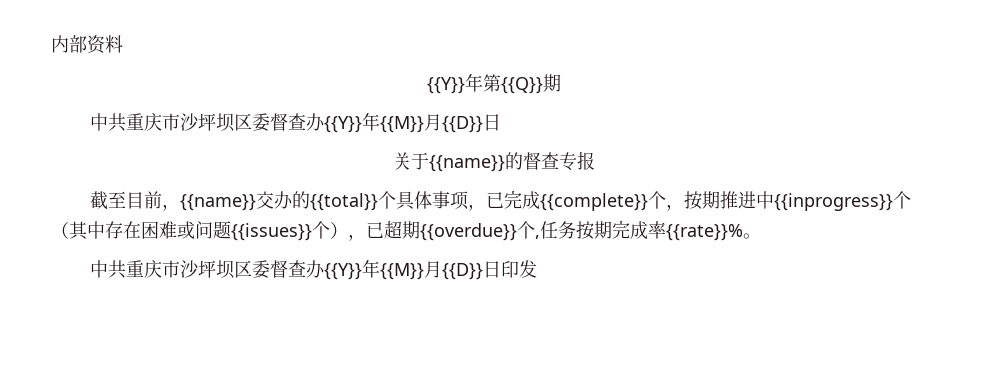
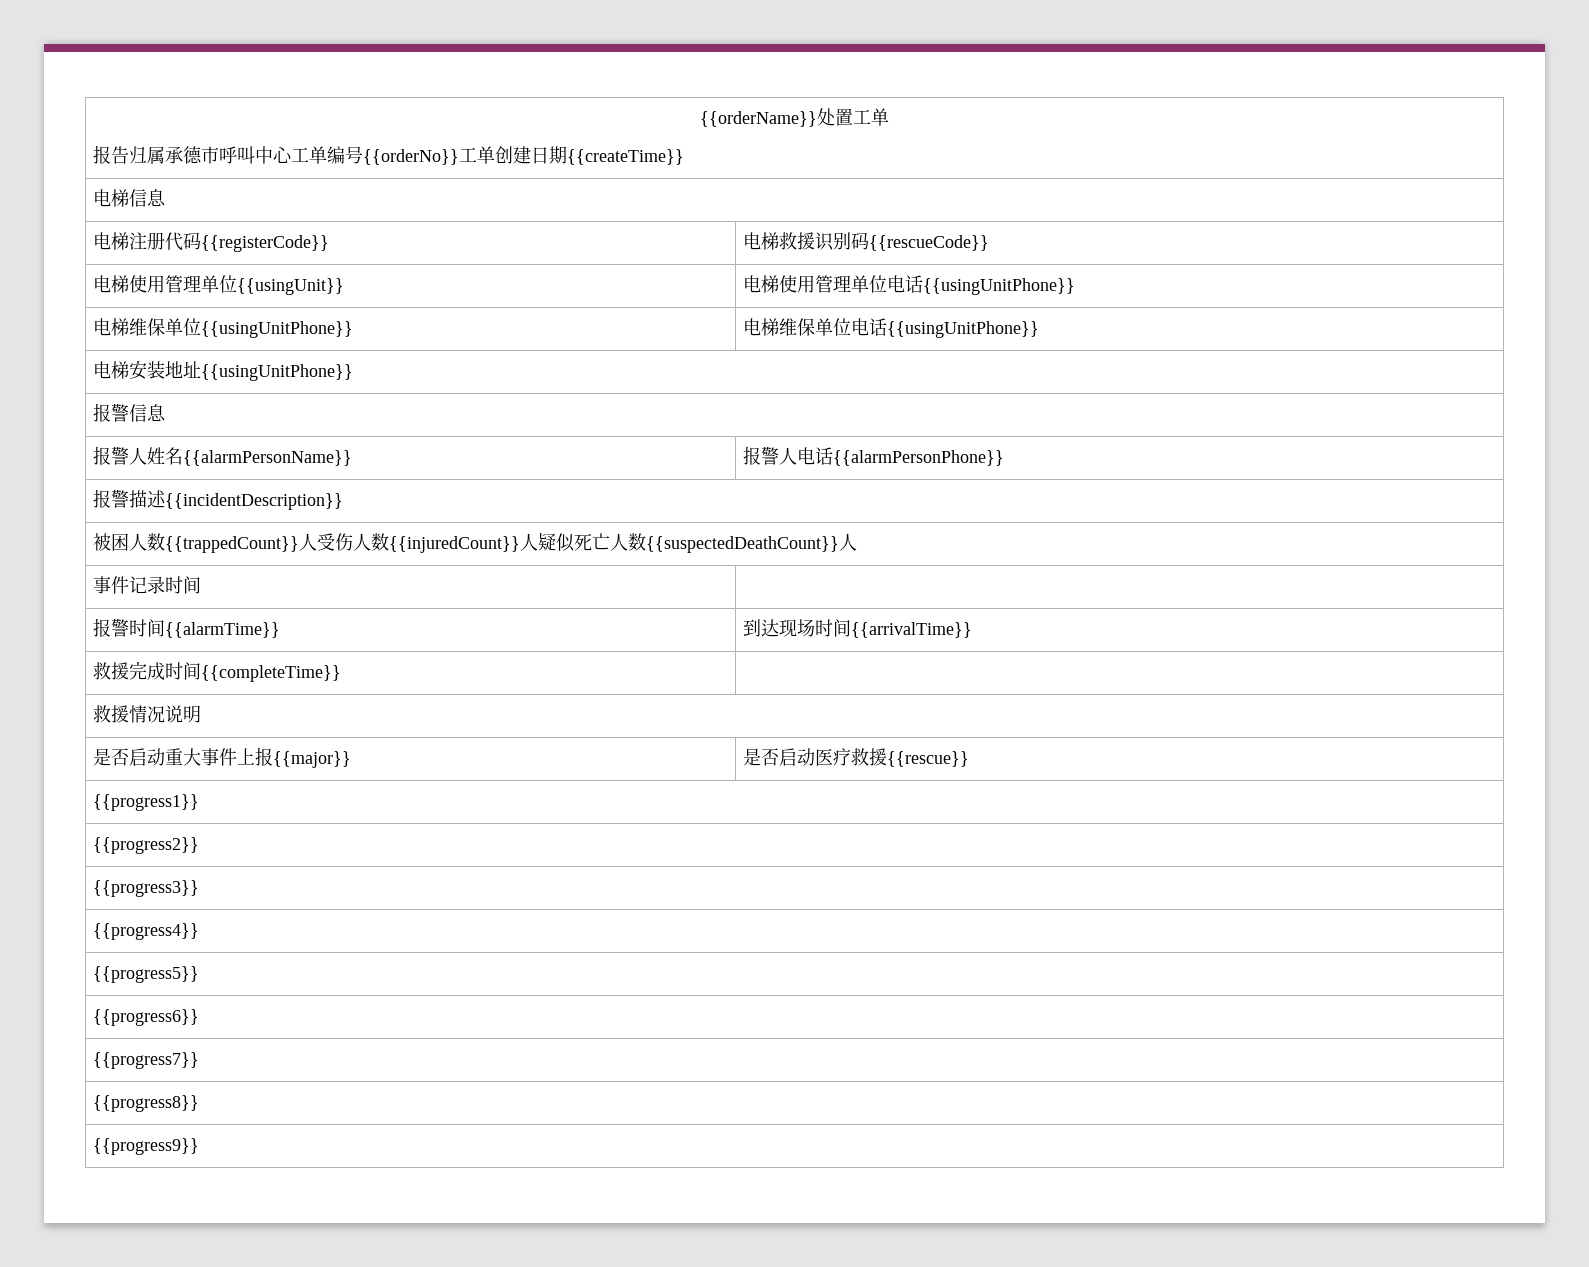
- 内部资料
- {{Y}}年第{{Q}}期
- 中共重庆市沙坪坝区委督查办{{Y}}年{{M}}月{{D}}日
- 关于{{name}}的督查专报
- 截至目前，{{name}}交办的{{total}}个具体事项，已完成{{complete}}个，按期推进中{{inprogress}}个（其中存在困难或问题{{issues}}个），已超期{{overdue}}个,任务按期完成率{{rate}}%。
- 中共重庆市沙坪坝区委督查办{{Y}}年{{M}}月{{D}}日印发
+ {{orderName}}处置工单
+ 报告归属承德市呼叫中心工单编号{{orderNo}}工单创建日期{{createTime}}
+ 电梯信息
+ 电梯注册代码{{registerCode}} | 电梯救援识别码{{rescueCode}}
+ 电梯使用管理单位{{usingUnit}} | 电梯使用管理单位电话{{usingUnitPhone}}
+ 电梯维保单位{{usingUnitPhone}} | 电梯维保单位电话{{usingUnitPhone}}
+ 电梯安装地址{{usingUnitPhone}}
+ 报警信息
+ 报警人姓名{{alarmPersonName}} | 报警人电话{{alarmPersonPhone}}
+ 报警描述{{incidentDescription}}
+ 被困人数{{trappedCount}}人受伤人数{{injuredCount}}人疑似死亡人数{{suspectedDeathCount}}人
+ 事件记录时间 |
+ 报警时间{{alarmTime}} | 到达现场时间{{arrivalTime}}
+ 救援完成时间{{completeTime}} |
+ 救援情况说明
+ 是否启动重大事件上报{{major}} | 是否启动医疗救援{{rescue}}
+ {{progress1}}
+ {{progress2}}
+ {{progress3}}
+ {{progress4}}
+ {{progress5}}
+ {{progress6}}
+ {{progress7}}
+ {{progress8}}
+ {{progress9}}

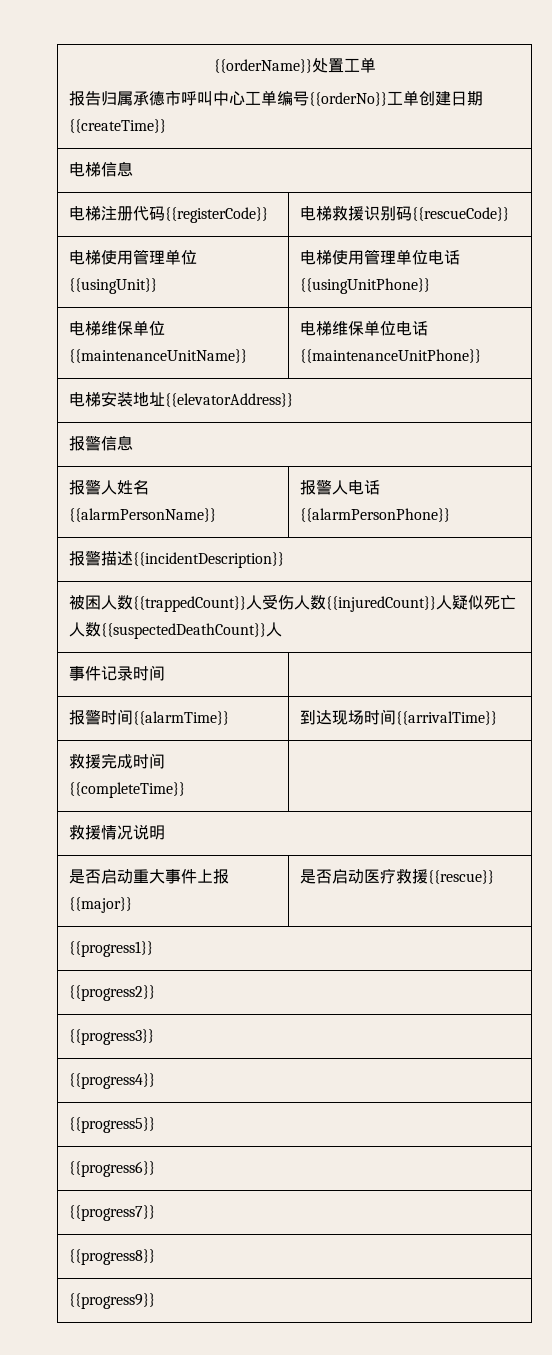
- 电梯维保单位{{usingUnitPhone}} | 电梯维保单位电话{{usingUnitPhone}}
+ 电梯维保单位{{maintenanceUnitName}} | 电梯维保单位电话{{maintenanceUnitPhone}}
- 电梯安装地址{{usingUnitPhone}}
+ 电梯安装地址{{elevatorAddress}}

